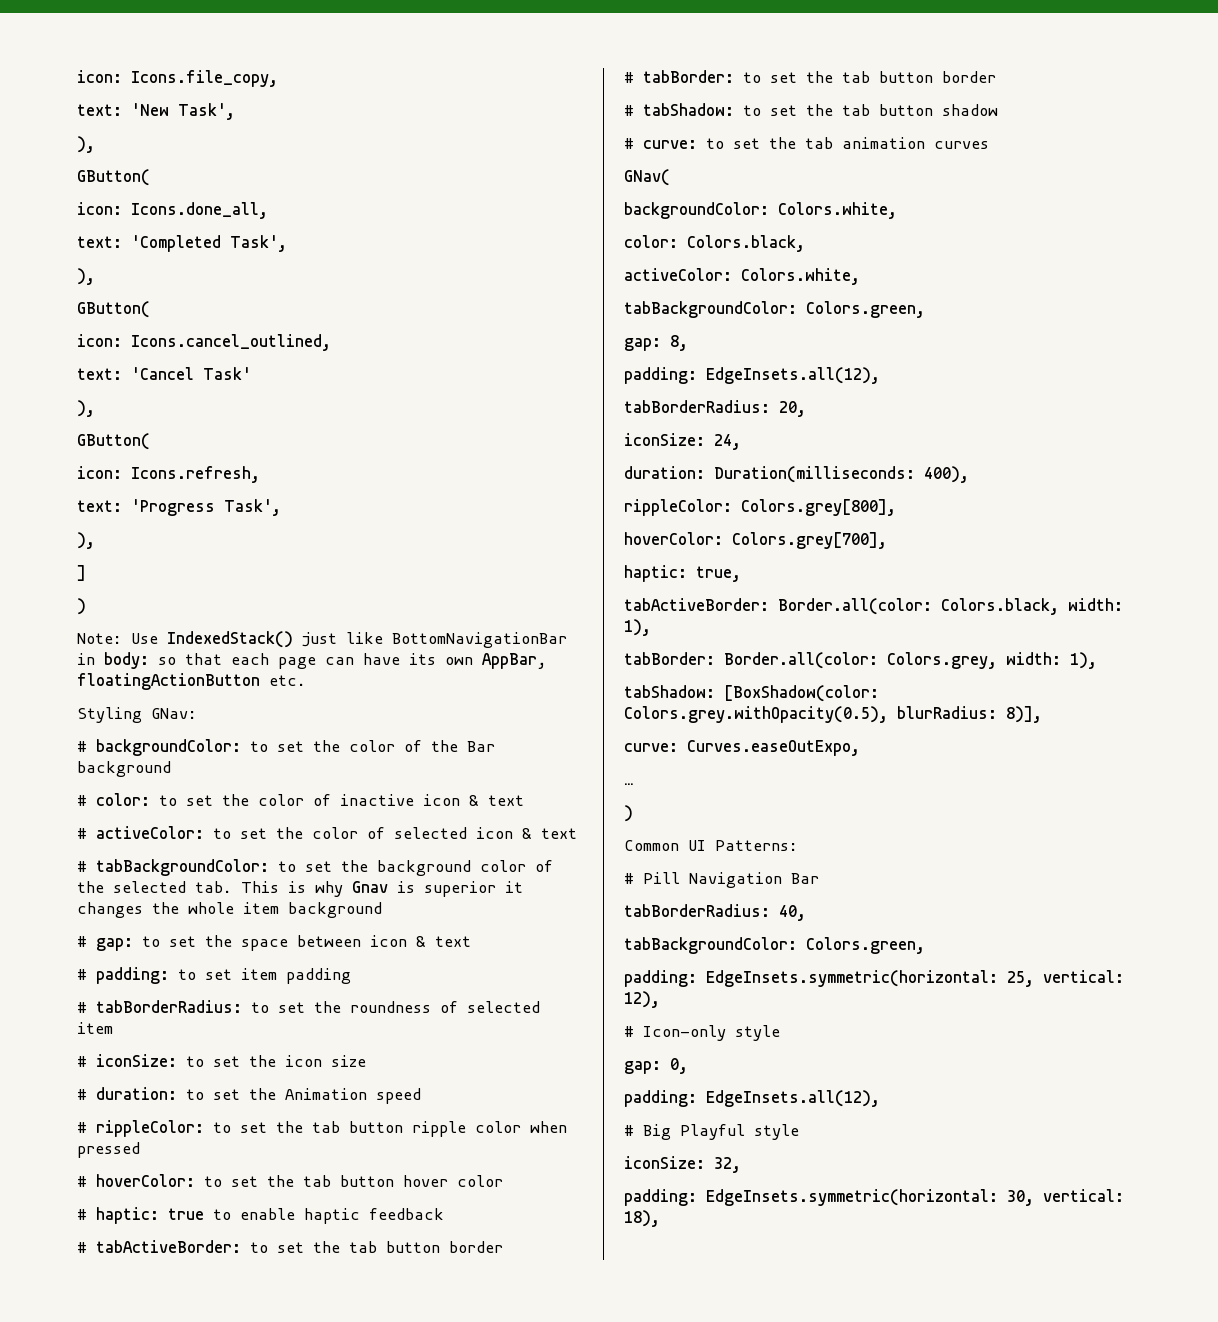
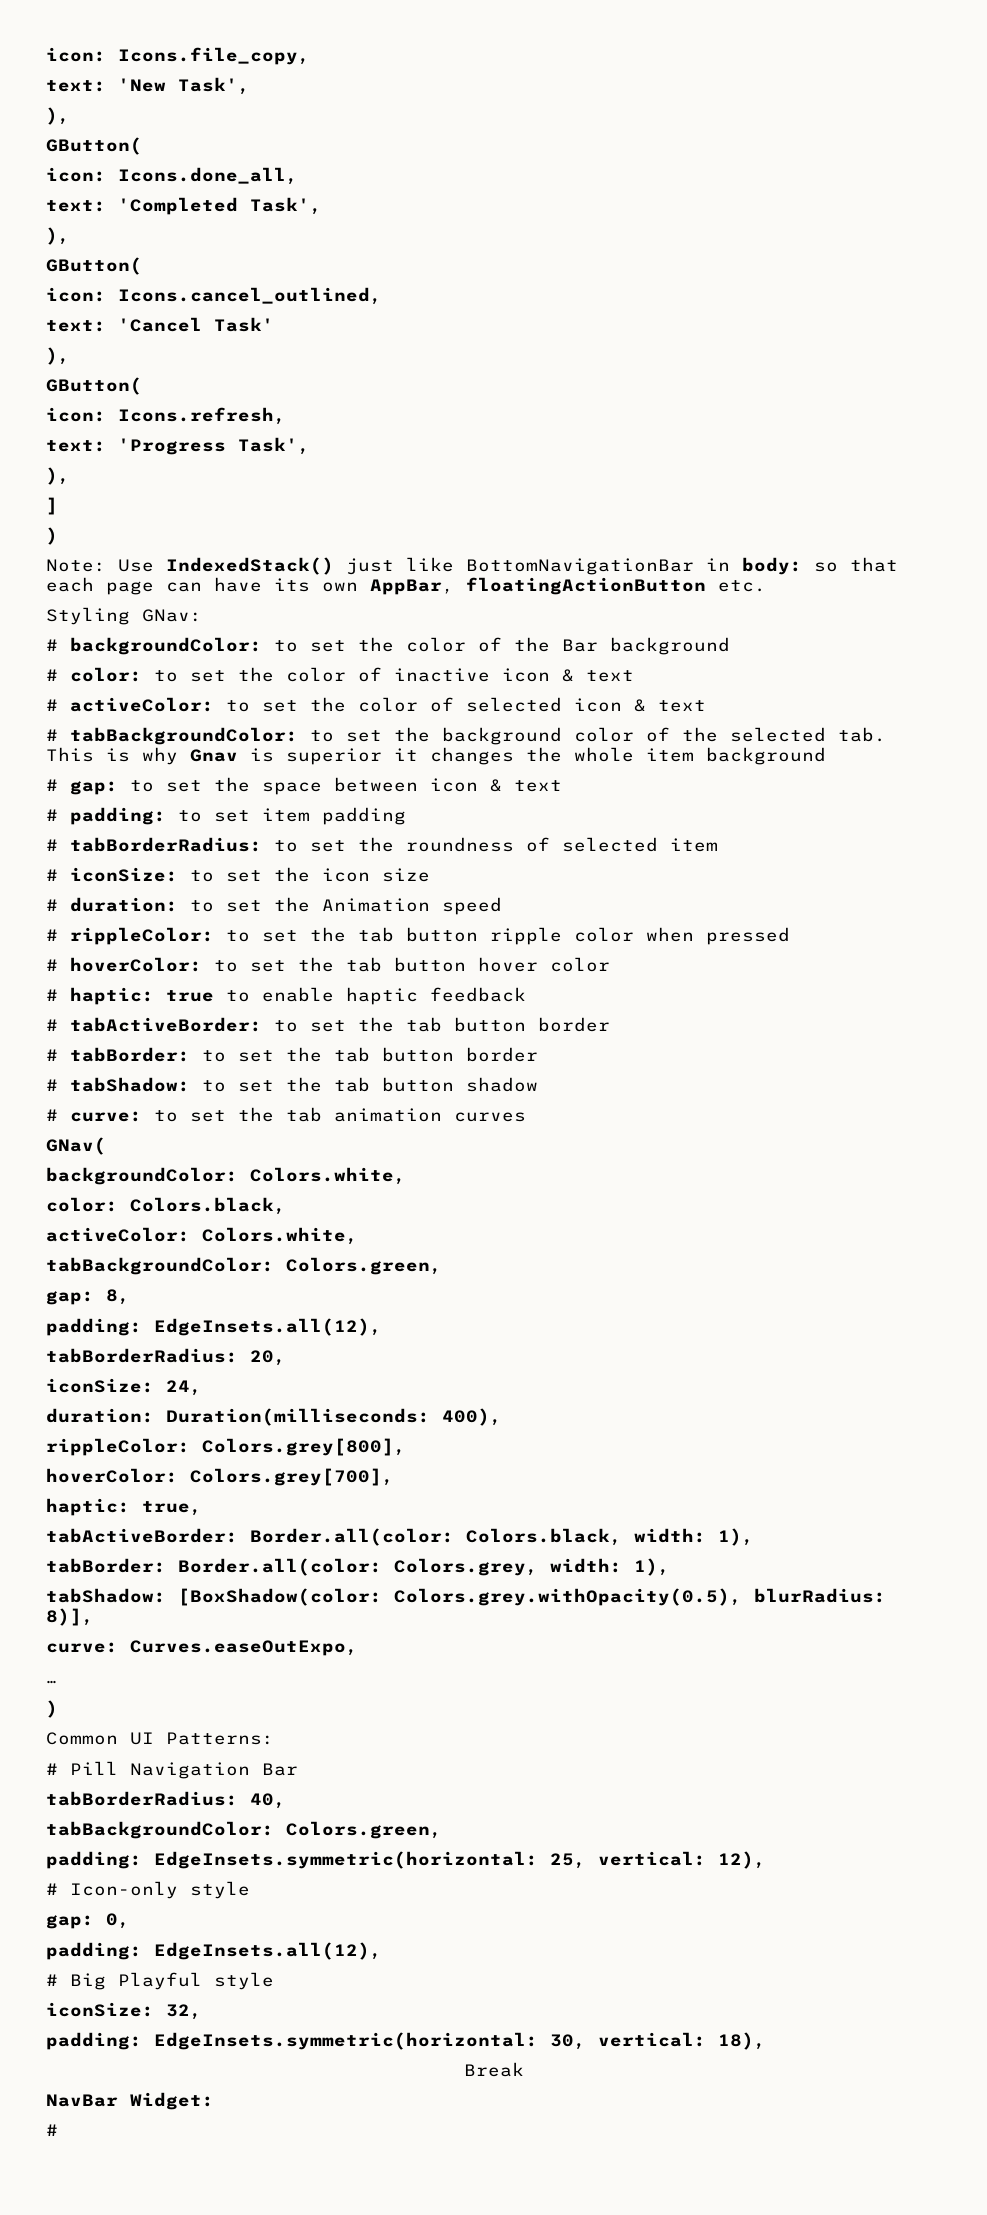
+ Break
+ NavBar Widget:
+ #

